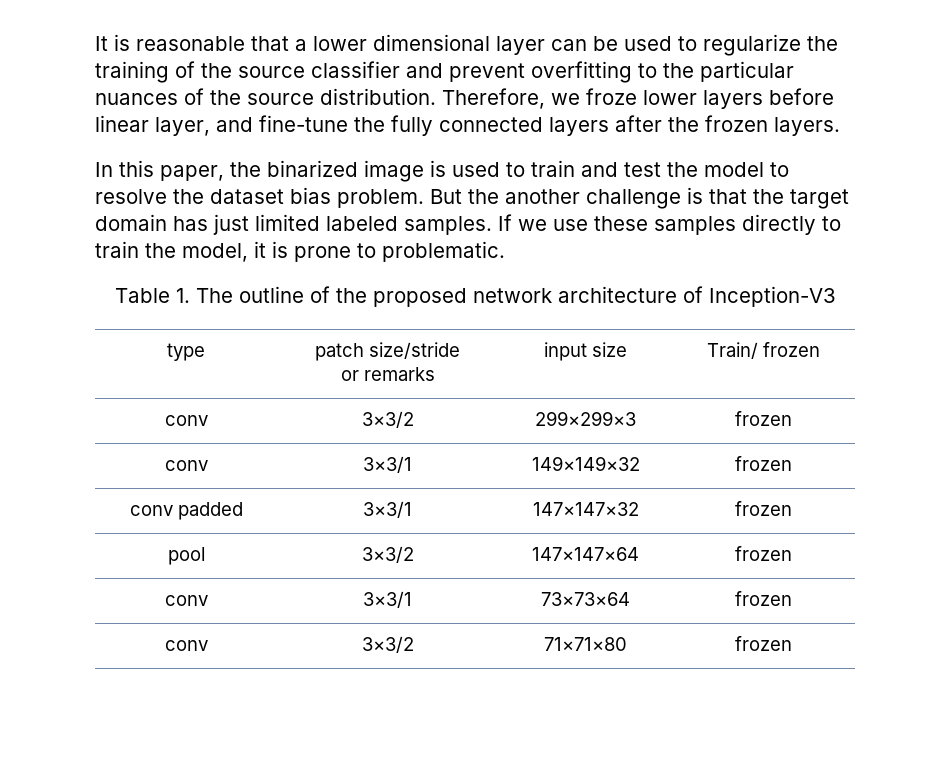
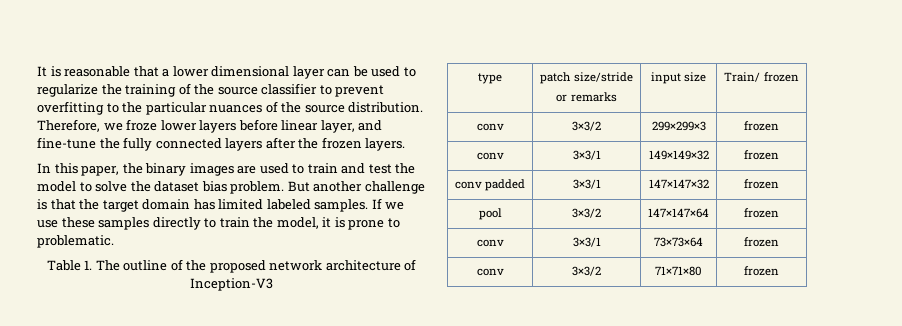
- It is reasonable that a lower dimensional layer can be used to regularize the training of the source classifier and prevent overfitting to the particular nuances of the source distribution.
+ It is reasonable that a lower dimensional layer can be used to regularize the training of the source classifier to prevent overfitting to the particular nuances of the source distribution.
- In this paper, the binarized image is used to train and test the model to resolve the dataset bias problem.
+ In this paper, the binary images are used to train and test the model to solve the dataset bias problem.
- But the another challenge is that the target domain has just limited labeled samples.
+ But another challenge is that the target domain has limited labeled samples.

